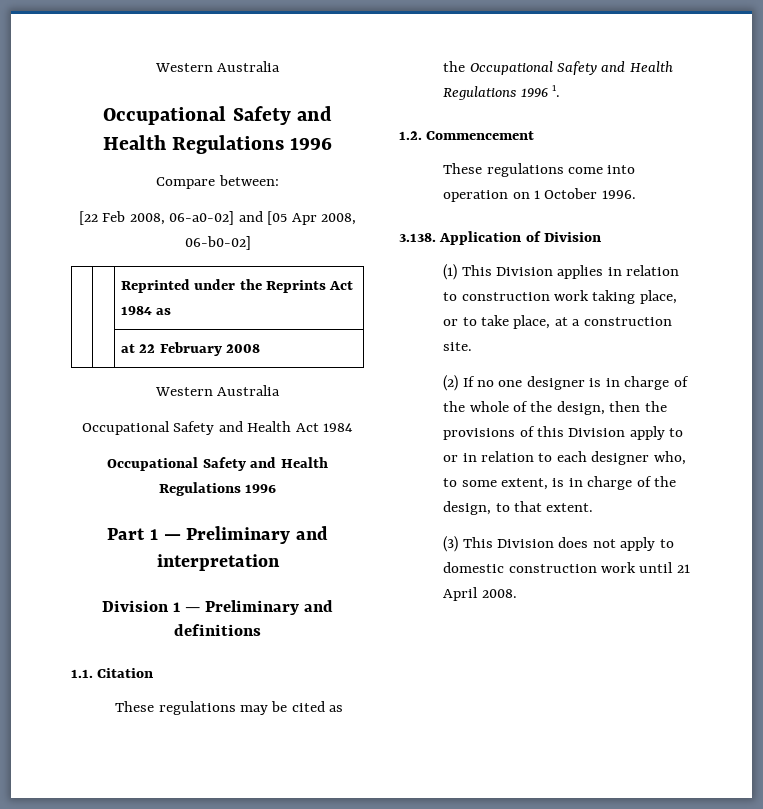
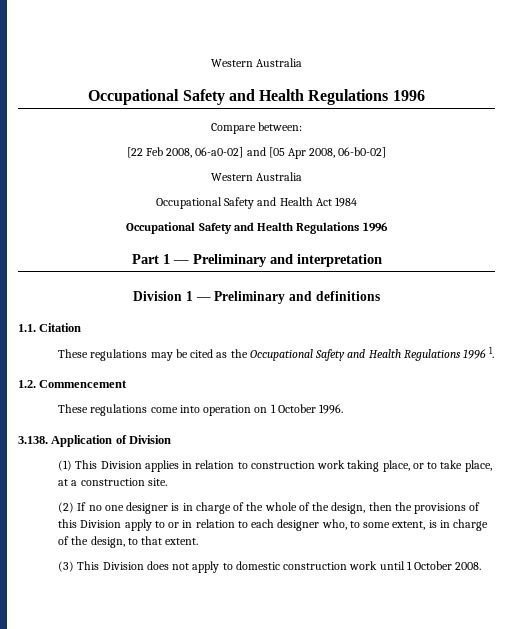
- | | Reprinted under the Reprints Act 1984 as
- | | at 22 February 2008
- (3) This Division does not apply to domestic construction work until 21 April 2008.
+ (3) This Division does not apply to domestic construction work until 1 October 2008.

